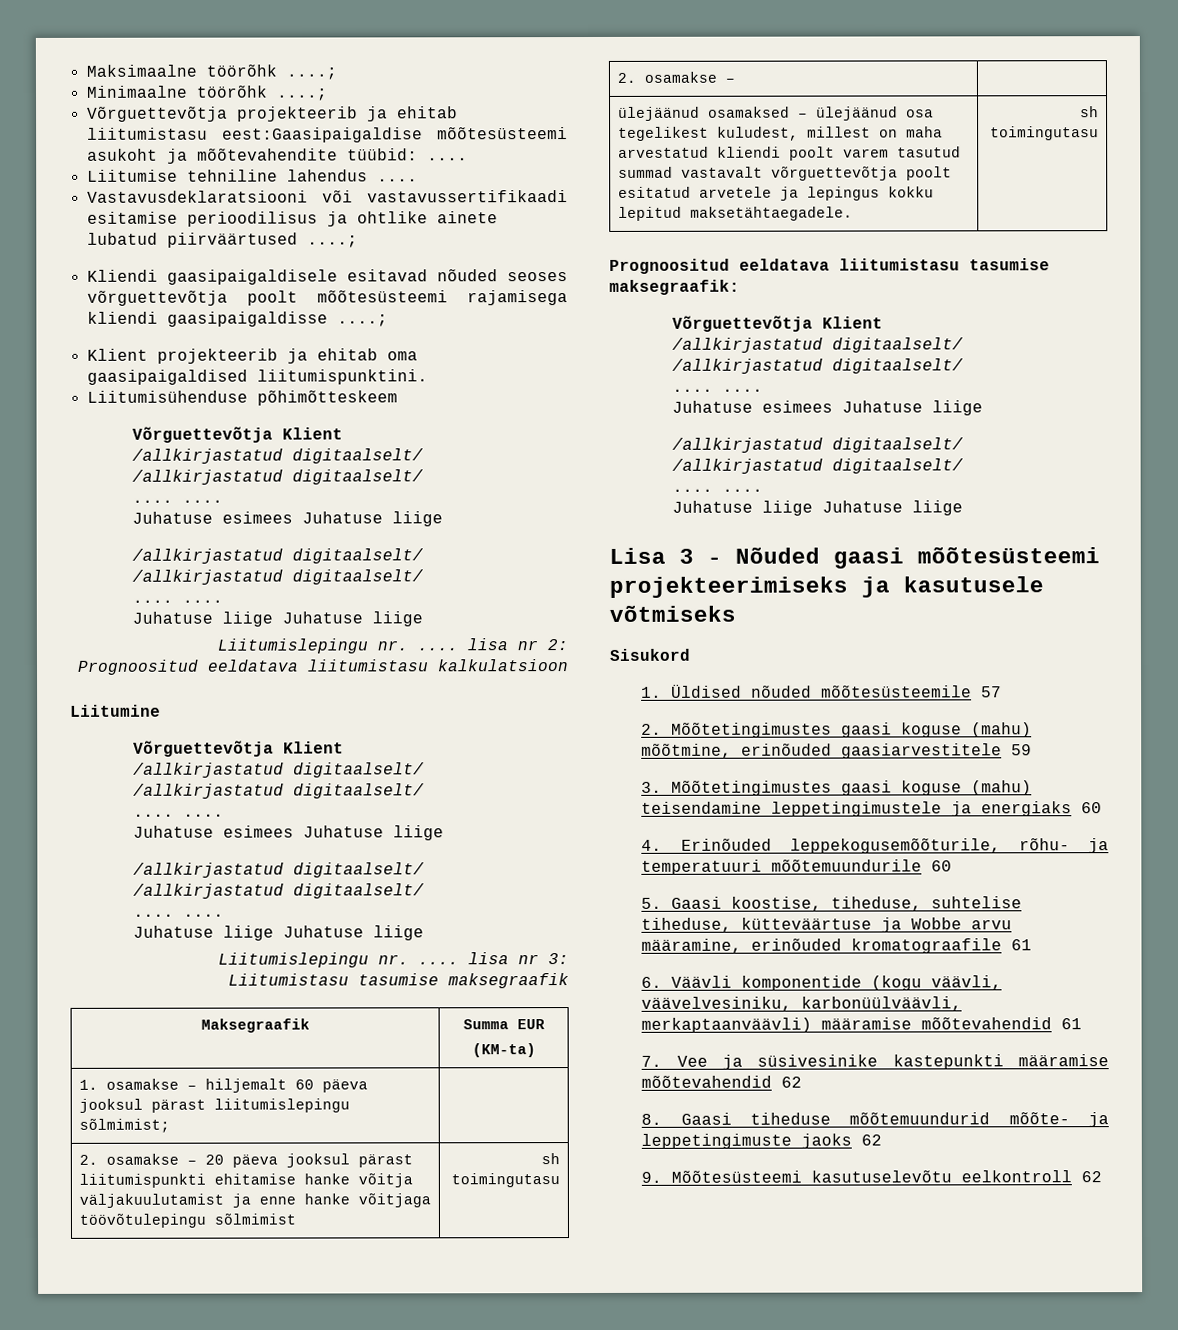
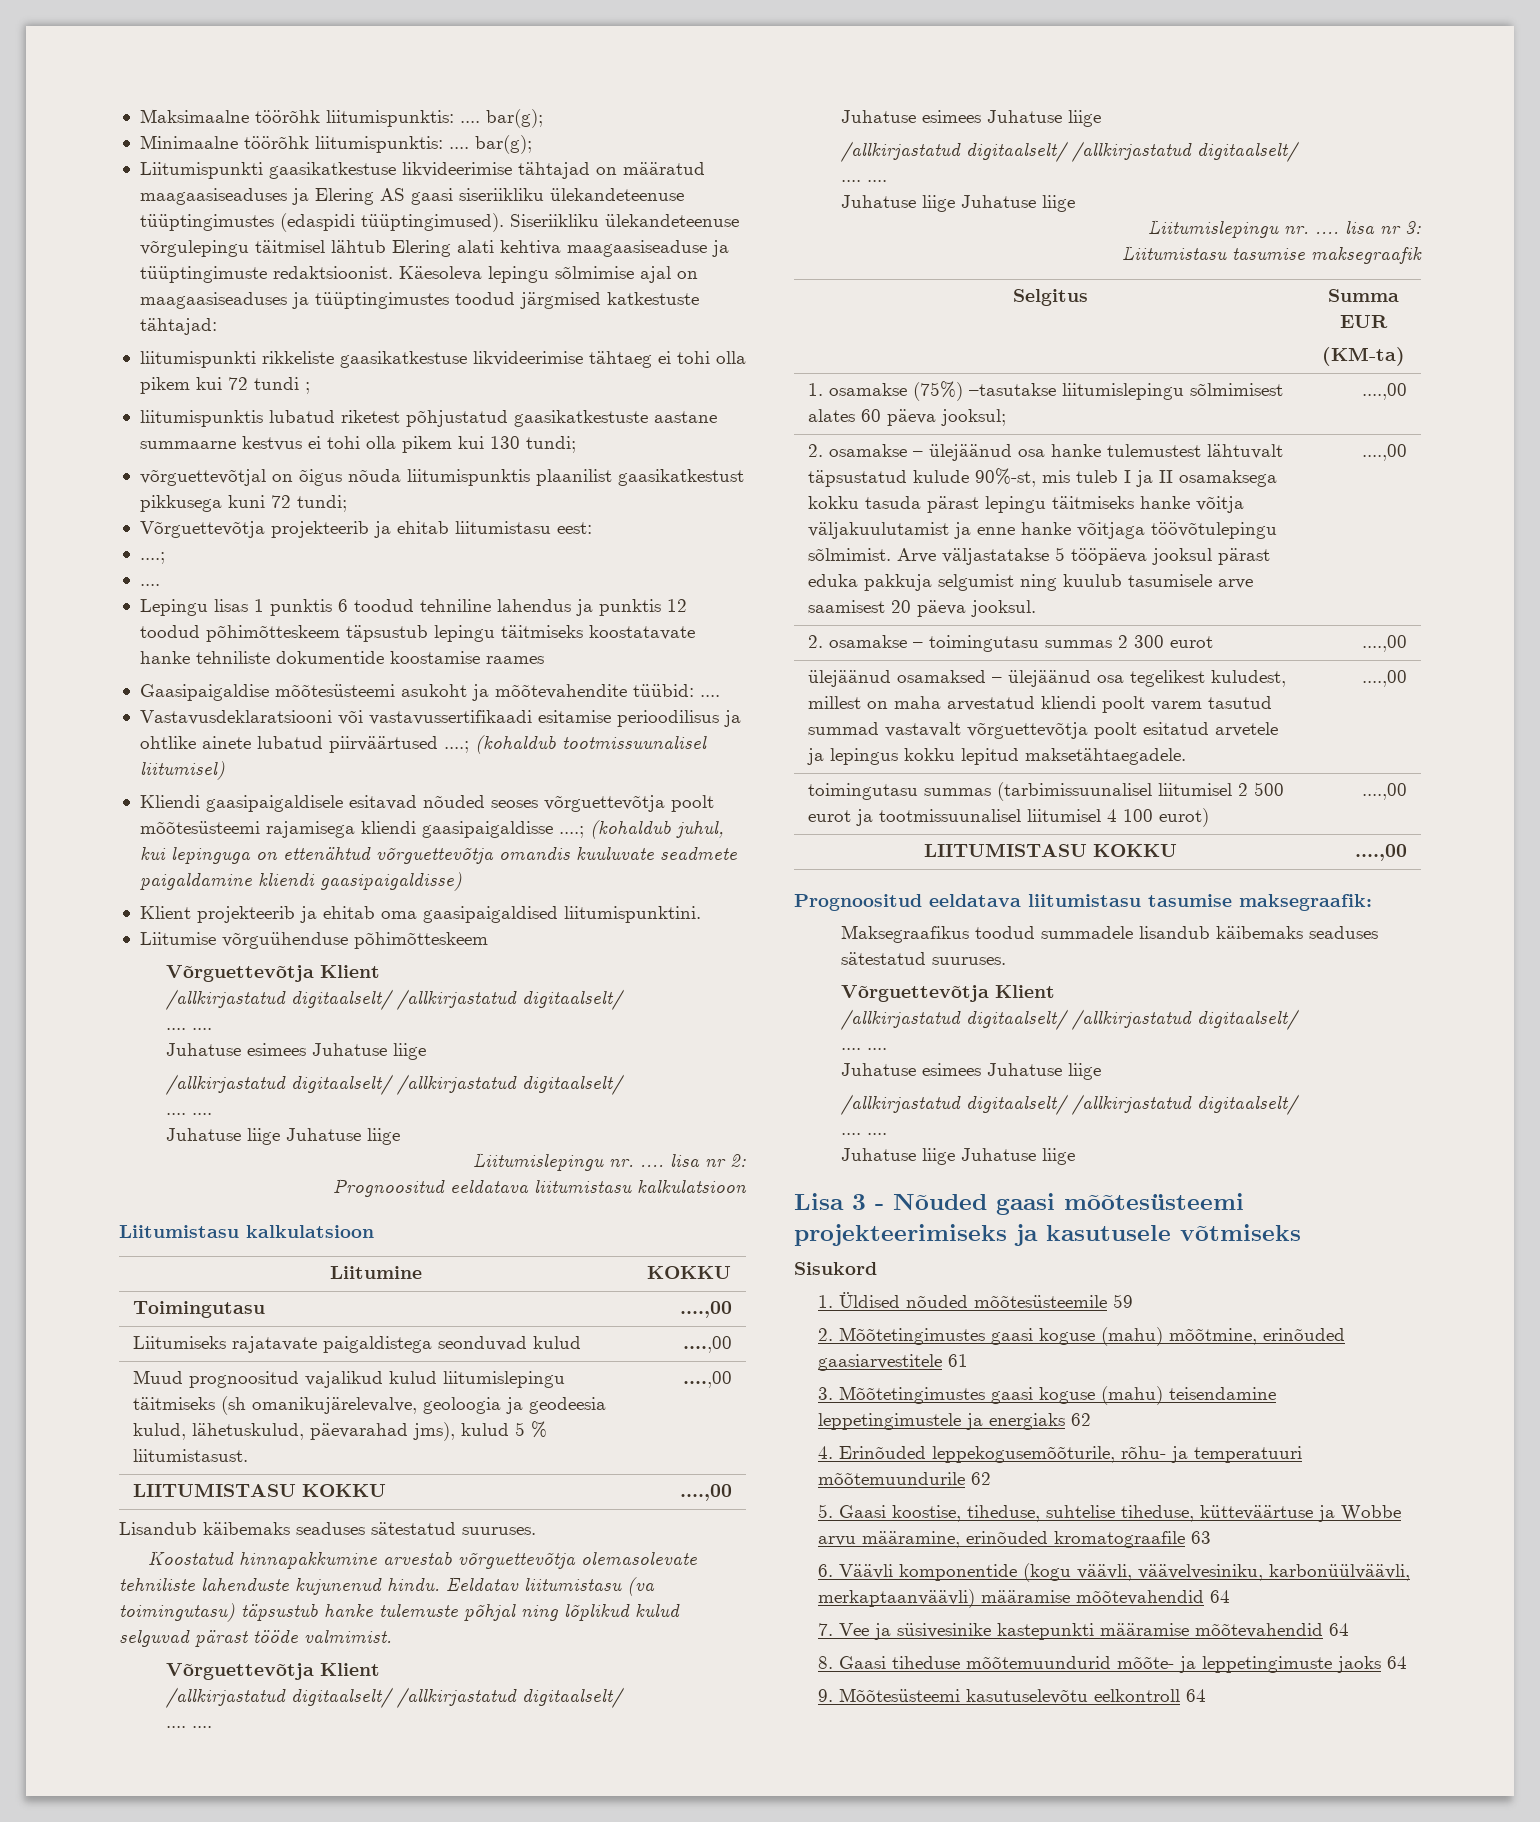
- Maksimaalne töörõhk ....;
+ Maksimaalne töörõhk liitumispunktis: .... bar(g);
- Minimaalne töörõhk ....;
+ Minimaalne töörõhk liitumispunktis: .... bar(g);
+ Liitumispunkti gaasikatkestuse likvideerimise tähtajad on määratud maagaasiseaduses ja Elering AS gaasi siseriikliku ülekandeteenuse tüüptingimustes (edaspidi tüüptingimused). Siseriikliku ülekandeteenuse võrgulepingu täitmisel lähtub Elering alati kehtiva maagaasiseaduse ja tüüptingimuste redaktsioonist. Käesoleva lepingu sõlmimise ajal on maagaasiseaduses ja tüüptingimustes toodud järgmised katkestuste tähtajad:
+ liitumispunkti rikkeliste gaasikatkestuse likvideerimise tähtaeg ei tohi olla pikem kui 72 tundi ;
+ liitumispunktis lubatud riketest põhjustatud gaasikatkestuste aastane summaarne kestvus ei tohi olla pikem kui 130 tundi;
+ võrguettevõtjal on õigus nõuda liitumispunktis plaanilist gaasikatkestust pikkusega kuni 72 tundi;
- Võrguettevõtja projekteerib ja ehitab liitumistasu eest:Gaasipaigaldise mõõtesüsteemi asukoht ja mõõtevahendite tüübid: ....
+ Võrguettevõtja projekteerib ja ehitab liitumistasu eest:
+ ....;
+ ....
+ Lepingu lisas 1 punktis 6 toodud tehniline lahendus ja punktis 12 toodud põhimõtteskeem täpsustub lepingu täitmiseks koostatavate hanke tehniliste dokumentide koostamise raames
+ Gaasipaigaldise mõõtesüsteemi asukoht ja mõõtevahendite tüübid: ....
- Liitumise tehniline lahendus ....
- Vastavusdeklaratsiooni või vastavussertifikaadi esitamise perioodilisus ja ohtlike ainete lubatud piirväärtused ....;
+ Vastavusdeklaratsiooni või vastavussertifikaadi esitamise perioodilisus ja ohtlike ainete lubatud piirväärtused ....; (kohaldub tootmissuunalisel liitumisel)
- Kliendi gaasipaigaldisele esitavad nõuded seoses võrguettevõtja poolt mõõtesüsteemi rajamisega kliendi gaasipaigaldisse ....;
+ Kliendi gaasipaigaldisele esitavad nõuded seoses võrguettevõtja poolt mõõtesüsteemi rajamisega kliendi gaasipaigaldisse ....; (kohaldub juhul, kui lepinguga on ettenähtud võrguettevõtja omandis kuuluvate seadmete paigaldamine kliendi gaasipaigaldisse)
- Liitumisühenduse põhimõtteskeem
+ Liitumise võrguühenduse põhimõtteskeem
+ Liitumistasu kalkulatsioon
- Liitumine
+ Liitumine | KOKKU
+ Toimingutasu | ....,00
+ Liitumiseks rajatavate paigaldistega seonduvad kulud | ....,00
+ Muud prognoositud vajalikud kulud liitumislepingu täitmiseks (sh omanikujärelevalve, geoloogia ja geodeesia kulud, lähetuskulud, päevarahad jms), kulud 5 % liitumistasust. | ....,00
+ LIITUMISTASU KOKKU | ....,00
+ Lisandub käibemaks seaduses sätestatud suuruses.
+ Koostatud hinnapakkumine arvestab võrguettevõtja olemasolevate tehniliste lahenduste kujunenud hindu. Eeldatav liitumistasu (va toimingutasu) täpsustub hanke tulemuste põhjal ning lõplikud kulud selguvad pärast tööde valmimist.
- Maksegraafik | Summa EUR
+ Selgitus | Summa EUR
- 1. osamakse – hiljemalt 60 päeva jooksul pärast liitumislepingu sõlmimist; |
- 2. osamakse – 20 päeva jooksul pärast liitumispunkti ehitamise hanke võitja väljakuulutamist ja enne hanke võitjaga töövõtulepingu sõlmimist | sh toimingutasu
- 2. osamakse – |
+ 1. osamakse (75%) –tasutakse liitumislepingu sõlmimisest alates 60 päeva jooksul; | ....,00
+ 2. osamakse – ülejäänud osa hanke tulemustest lähtuvalt täpsustatud kulude 90%-st, mis tuleb I ja II osamaksega kokku tasuda pärast lepingu täitmiseks hanke võitja väljakuulutamist ja enne hanke võitjaga töövõtulepingu sõlmimist. Arve väljastatakse 5 tööpäeva jooksul pärast eduka pakkuja selgumist ning kuulub tasumisele arve saamisest 20 päeva jooksul. | ....,00
+ 2. osamakse – toimingutasu summas 2 300 eurot | ....,00
- ülejäänud osamaksed – ülejäänud osa tegelikest kuludest, millest on maha arvestatud kliendi poolt varem tasutud summad vastavalt võrguettevõtja poolt esitatud arvetele ja lepingus kokku lepitud maksetähtaegadele. | sh toimingutasu
+ ülejäänud osamaksed – ülejäänud osa tegelikest kuludest, millest on maha arvestatud kliendi poolt varem tasutud summad vastavalt võrguettevõtja poolt esitatud arvetele ja lepingus kokku lepitud maksetähtaegadele. | ....,00
+ toimingutasu summas (tarbimissuunalisel liitumisel 2 500 eurot ja tootmissuunalisel liitumisel 4 100 eurot) | ....,00
+ LIITUMISTASU KOKKU | ....,00
+ Maksegraafikus toodud summadele lisandub käibemaks seaduses sätestatud suuruses.
- 1. Üldised nõuded mõõtesüsteemile 57
+ 1. Üldised nõuded mõõtesüsteemile 59
- 2. Mõõtetingimustes gaasi koguse (mahu) mõõtmine, erinõuded gaasiarvestitele 59
+ 2. Mõõtetingimustes gaasi koguse (mahu) mõõtmine, erinõuded gaasiarvestitele 61
- 3. Mõõtetingimustes gaasi koguse (mahu) teisendamine leppetingimustele ja energiaks 60
+ 3. Mõõtetingimustes gaasi koguse (mahu) teisendamine leppetingimustele ja energiaks 62
- 4. Erinõuded leppekogusemõõturile, rõhu- ja temperatuuri mõõtemuundurile 60
+ 4. Erinõuded leppekogusemõõturile, rõhu- ja temperatuuri mõõtemuundurile 62
- 5. Gaasi koostise, tiheduse, suhtelise tiheduse, kütteväärtuse ja Wobbe arvu määramine, erinõuded kromatograafile 61
+ 5. Gaasi koostise, tiheduse, suhtelise tiheduse, kütteväärtuse ja Wobbe arvu määramine, erinõuded kromatograafile 63
- 6. Väävli komponentide (kogu väävli, väävelvesiniku, karbonüülväävli, merkaptaanväävli) määramise mõõtevahendid 61
+ 6. Väävli komponentide (kogu väävli, väävelvesiniku, karbonüülväävli, merkaptaanväävli) määramise mõõtevahendid 64
- 7. Vee ja süsivesinike kastepunkti määramise mõõtevahendid 62
+ 7. Vee ja süsivesinike kastepunkti määramise mõõtevahendid 64
- 8. Gaasi tiheduse mõõtemuundurid mõõte- ja leppetingimuste jaoks 62
+ 8. Gaasi tiheduse mõõtemuundurid mõõte- ja leppetingimuste jaoks 64
- 9. Mõõtesüsteemi kasutuselevõtu eelkontroll 62
+ 9. Mõõtesüsteemi kasutuselevõtu eelkontroll 64

